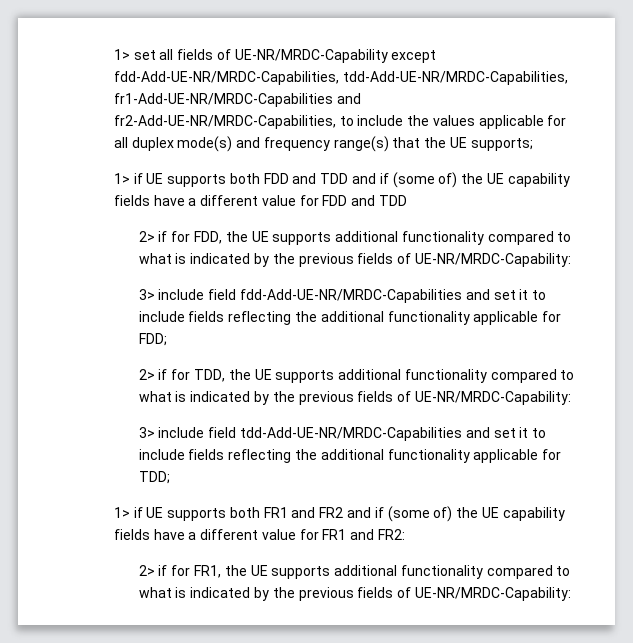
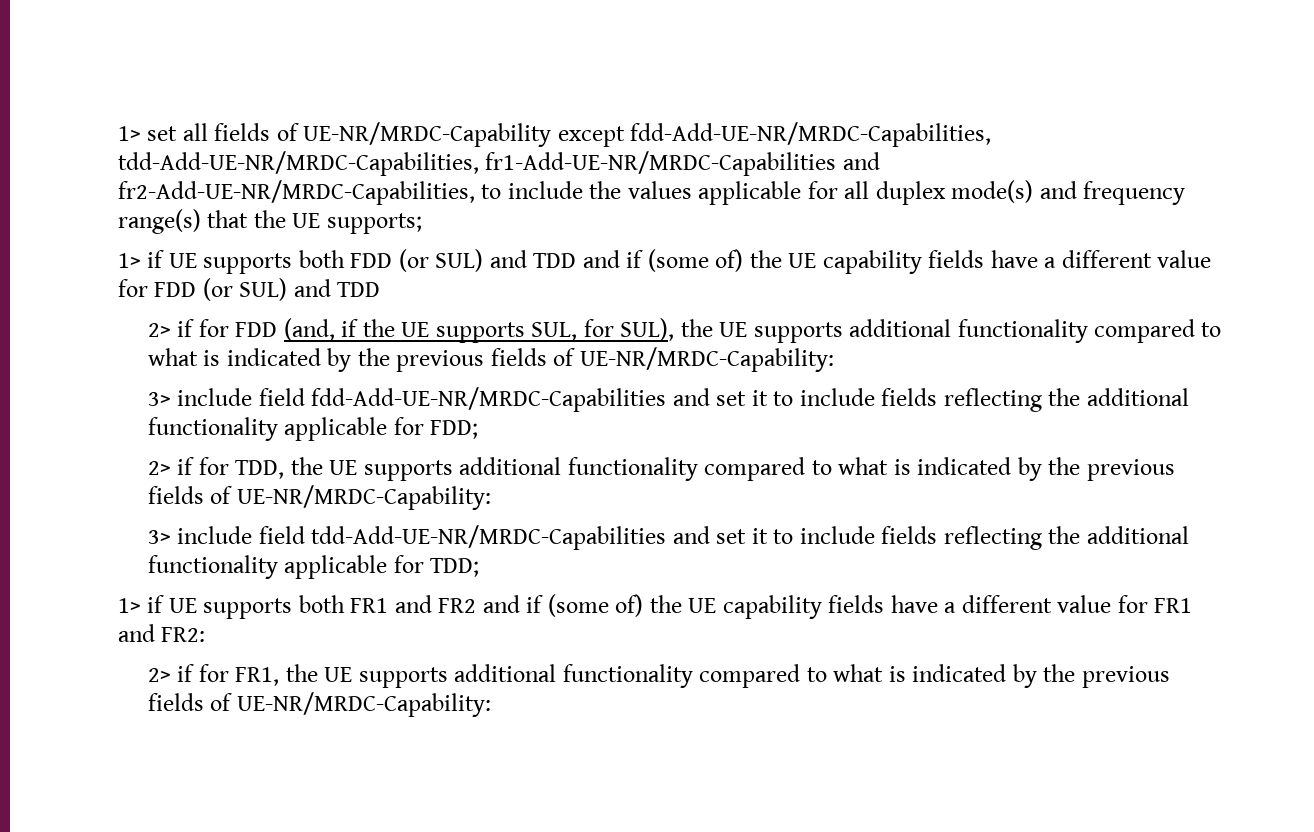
- 1> if UE supports both FDD and TDD and if (some of) the UE capability fields have a different value for FDD and TDD
+ 1> if UE supports both FDD (or SUL) and TDD and if (some of) the UE capability fields have a different value for FDD (or SUL) and TDD
- 2> if for FDD, the UE supports additional functionality compared to what is indicated by the previous fields of UE-NR/MRDC-Capability:
+ 2> if for FDD (and, if the UE supports SUL, for SUL), the UE supports additional functionality compared to what is indicated by the previous fields of UE-NR/MRDC-Capability:

